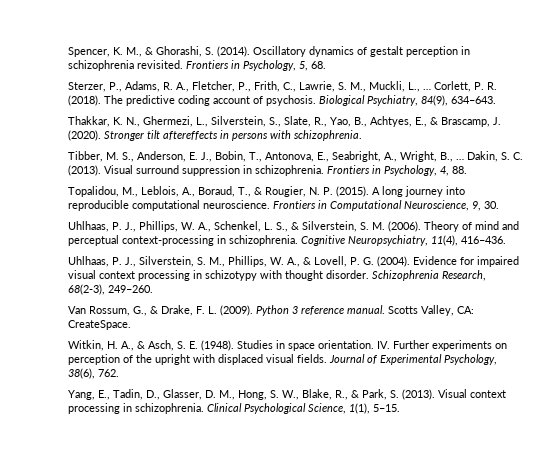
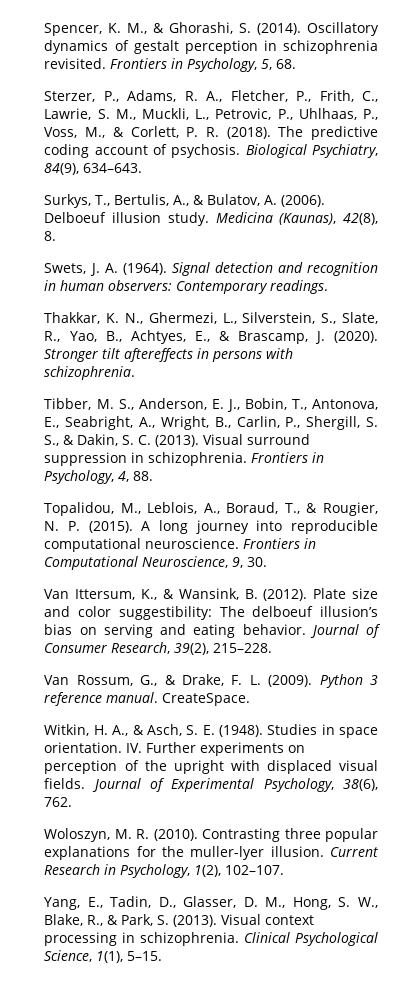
- Sterzer, P., Adams, R. A., Fletcher, P., Frith, C., Lawrie, S. M., Muckli, L., … Corlett, P. R. (2018).
+ Sterzer, P., Adams, R. A., Fletcher, P., Frith, C., Lawrie, S. M., Muckli, L., Petrovic, P., Uhlhaas, P., Voss, M., & Corlett, P. R. (2018).
+ Surkys, T., Bertulis, A., & Bulatov, A. (2006). Delboeuf illusion study. Medicina (Kaunas), 42(8), 8.
+ Swets, J. A. (1964). Signal detection and recognition in human observers: Contemporary readings.
- Tibber, M. S., Anderson, E. J., Bobin, T., Antonova, E., Seabright, A., Wright, B., … Dakin, S. C. (2013).
+ Tibber, M. S., Anderson, E. J., Bobin, T., Antonova, E., Seabright, A., Wright, B., Carlin, P., Shergill, S. S., & Dakin, S. C. (2013).
- Uhlhaas, P. J., Phillips, W. A., Schenkel, L. S., & Silverstein, S. M. (2006). Theory of mind and perceptual context-processing in schizophrenia. Cognitive Neuropsychiatry, 11(4), 416–436.
- Uhlhaas, P. J., Silverstein, S. M., Phillips, W. A., & Lovell, P. G. (2004). Evidence for impaired visual context processing in schizotypy with thought disorder. Schizophrenia Research, 68(2-3), 249–260.
+ Van Ittersum, K., & Wansink, B. (2012). Plate size and color suggestibility: The delboeuf illusion’s bias on serving and eating behavior. Journal of Consumer Research, 39(2), 215–228.
- Scotts Valley, CA: CreateSpace.
+ CreateSpace.
+ Woloszyn, M. R. (2010). Contrasting three popular explanations for the muller-lyer illusion. Current Research in Psychology, 1(2), 102–107.

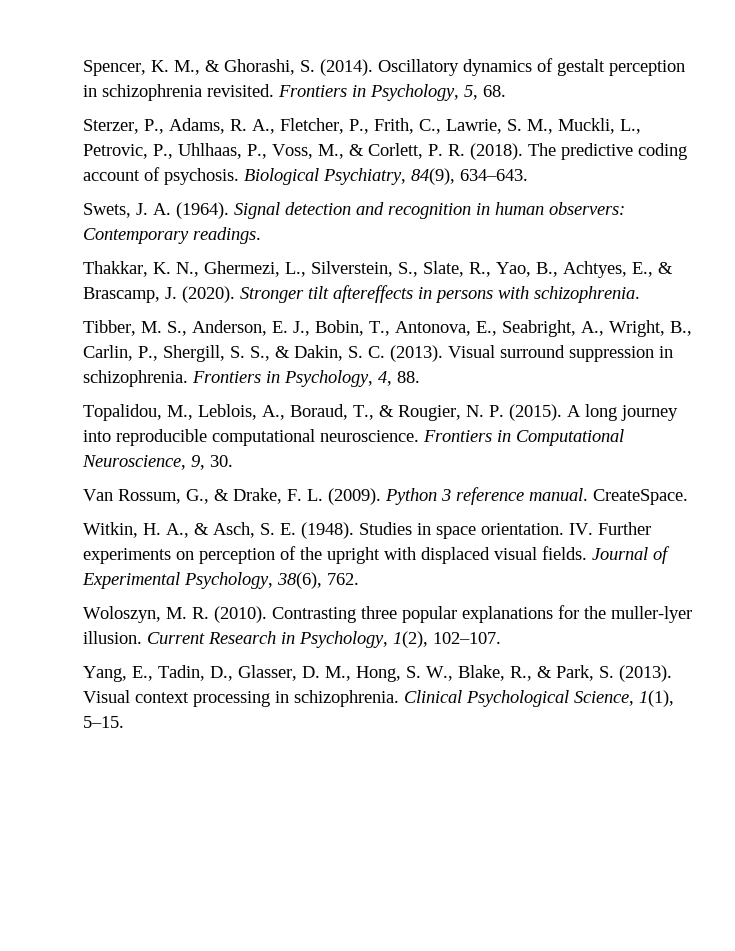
- Surkys, T., Bertulis, A., & Bulatov, A. (2006). Delboeuf illusion study. Medicina (Kaunas), 42(8), 8.
- Van Ittersum, K., & Wansink, B. (2012). Plate size and color suggestibility: The delboeuf illusion’s bias on serving and eating behavior. Journal of Consumer Research, 39(2), 215–228.

